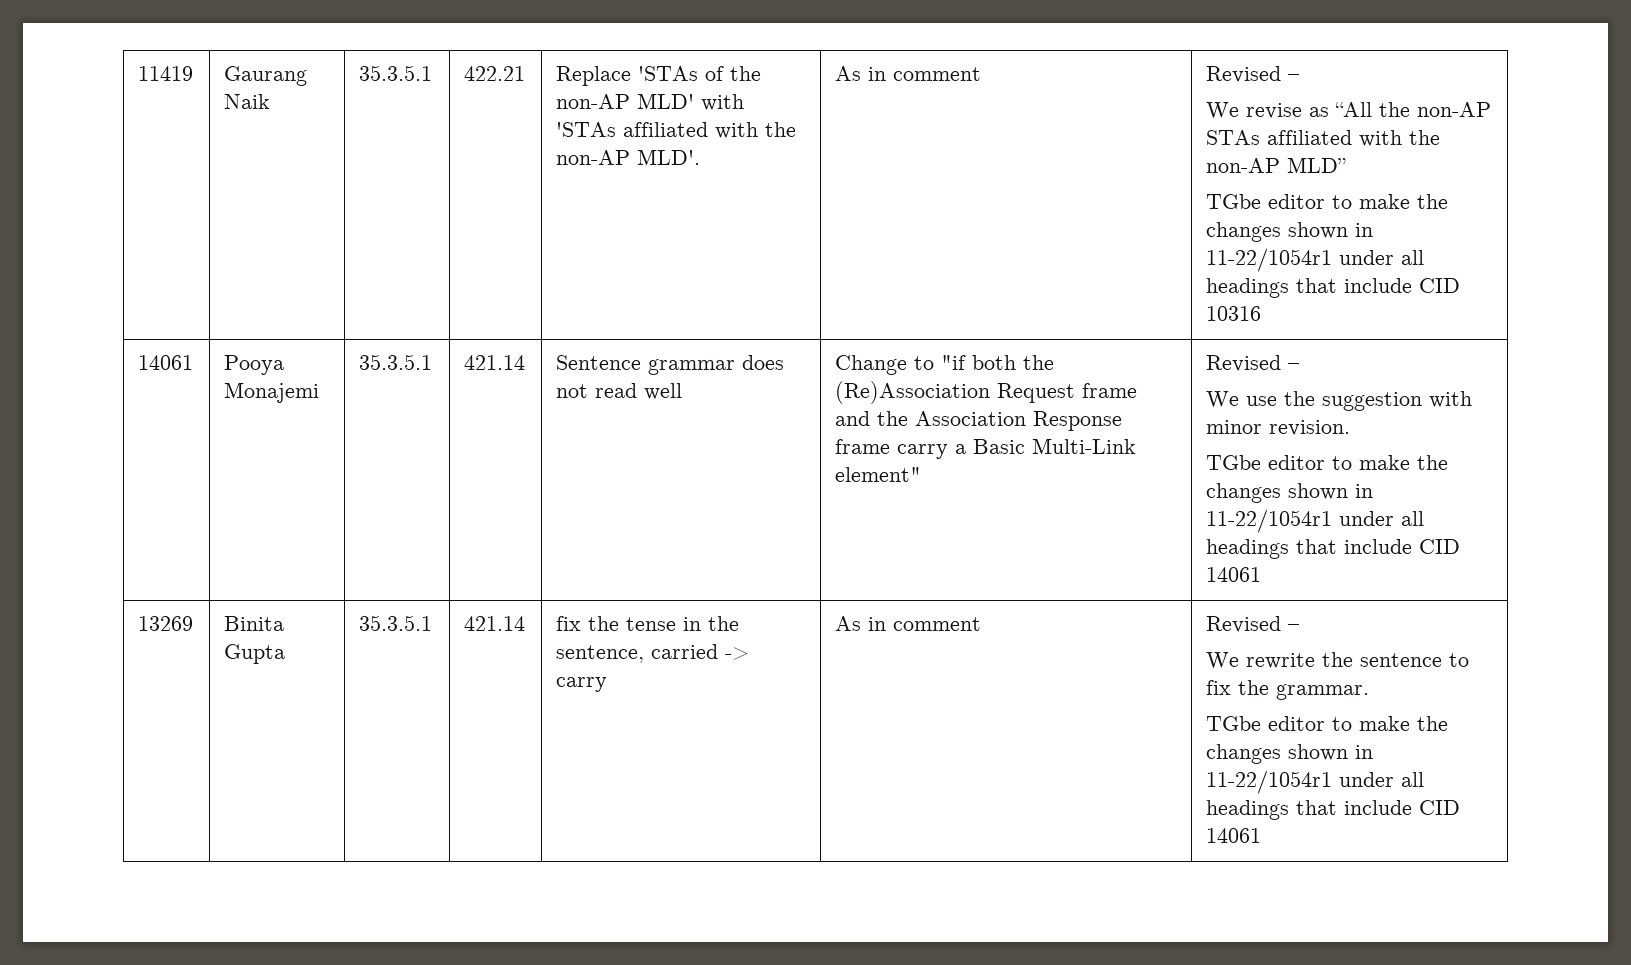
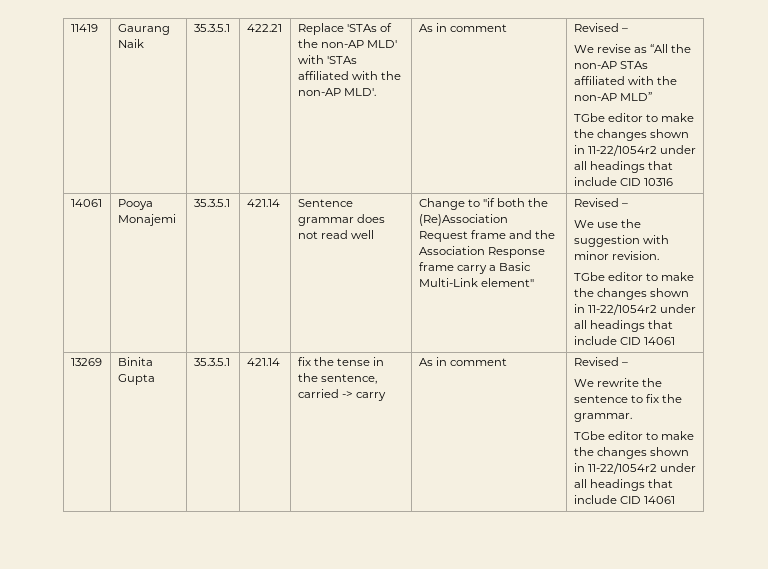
- TGbe editor to make the changes shown in 11-22/1054r1 under all headings that include CID 10316
+ TGbe editor to make the changes shown in 11-22/1054r2 under all headings that include CID 10316
  We use the suggestion with minor revision.
- TGbe editor to make the changes shown in 11-22/1054r1 under all headings that include CID 14061
+ TGbe editor to make the changes shown in 11-22/1054r2 under all headings that include CID 14061
  We rewrite the sentence to fix the grammar.
- TGbe editor to make the changes shown in 11-22/1054r1 under all headings that include CID 14061
+ TGbe editor to make the changes shown in 11-22/1054r2 under all headings that include CID 14061

